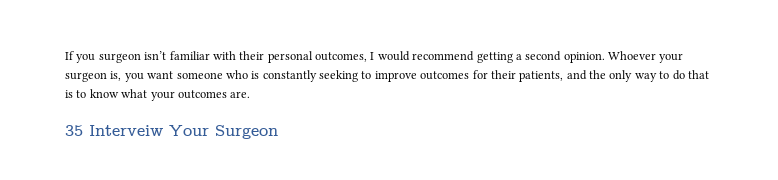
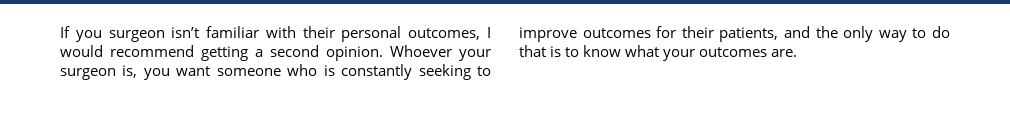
- 35 Interveiw Your Surgeon

